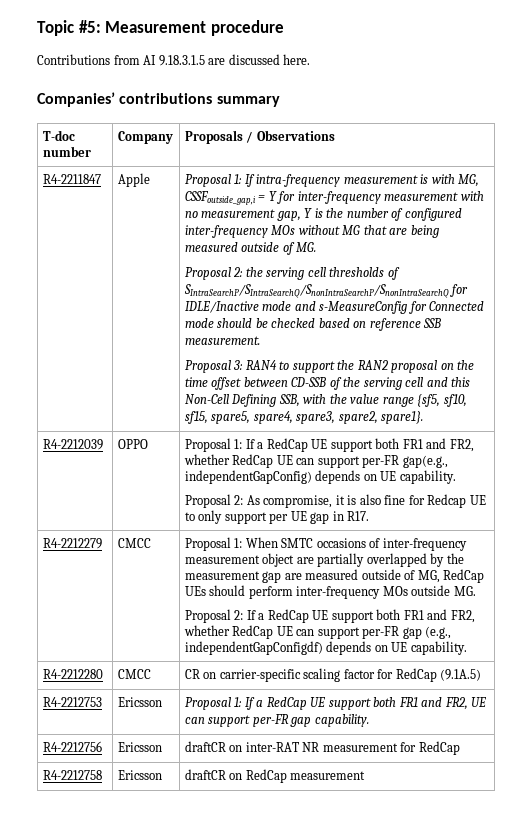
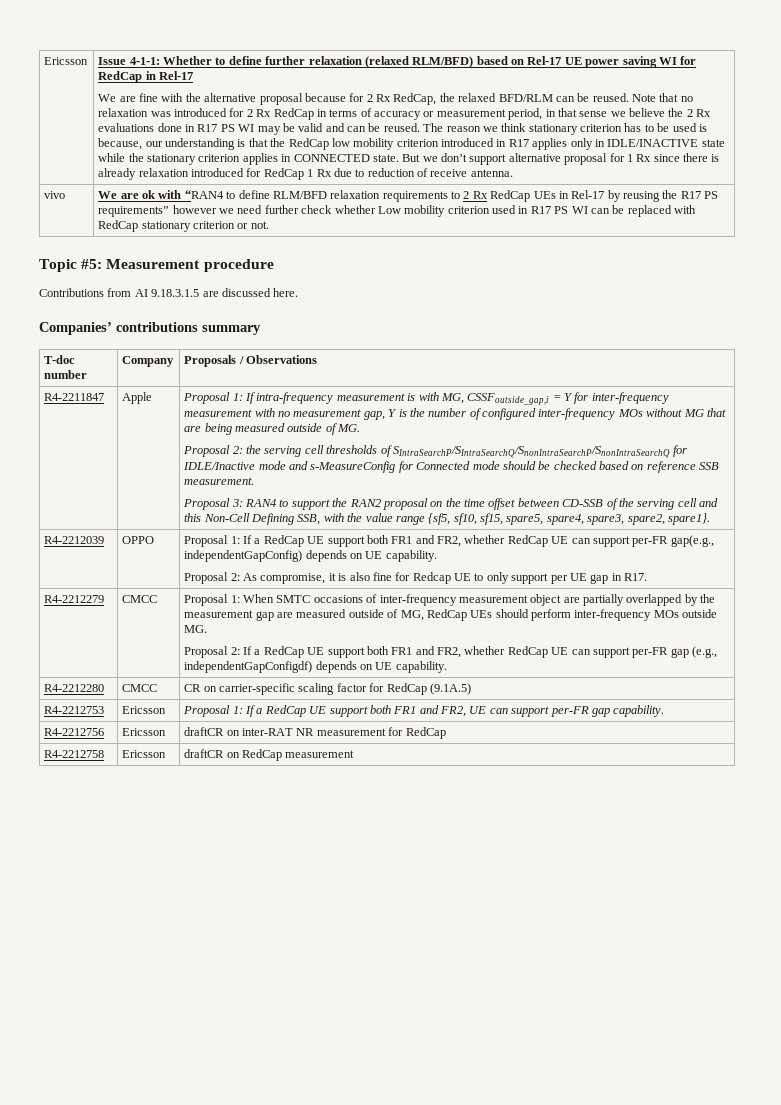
+ Ericsson | Issue 4-1-1: Whether to define further relaxation (relaxed RLM/BFD) based on Rel-17 UE power saving WI for RedCap in Rel-17
+ We are fine with the alternative proposal because for 2 Rx RedCap, the relaxed BFD/RLM can be reused. Note that no relaxation was introduced for 2 Rx RedCap in terms of accuracy or measurement period, in that sense we believe the 2 Rx evaluations done in R17 PS WI may be valid and can be reused. The reason we think stationary criterion has to be used is because, our understanding is that the RedCap low mobility criterion introduced in R17 applies only in IDLE/INACTIVE state while the stationary criterion applies in CONNECTED state. But we don’t support alternative proposal for 1 Rx since there is already relaxation introduced for RedCap 1 Rx due to reduction of receive antenna.
+ vivo | We are ok with “RAN4 to define RLM/BFD relaxation requirements to 2 Rx RedCap UEs in Rel-17 by reusing the R17 PS requirements” however we need further check whether Low mobility criterion used in R17 PS WI can be replaced with RedCap stationary criterion or not.

